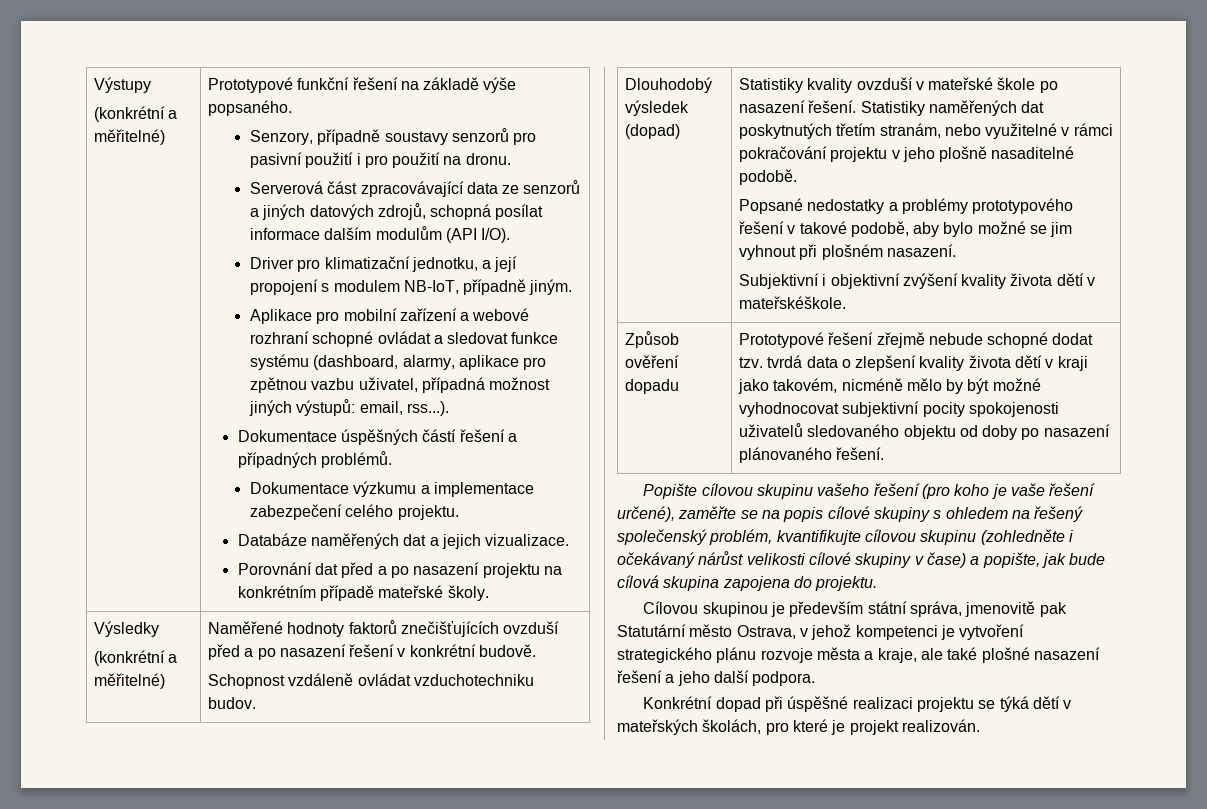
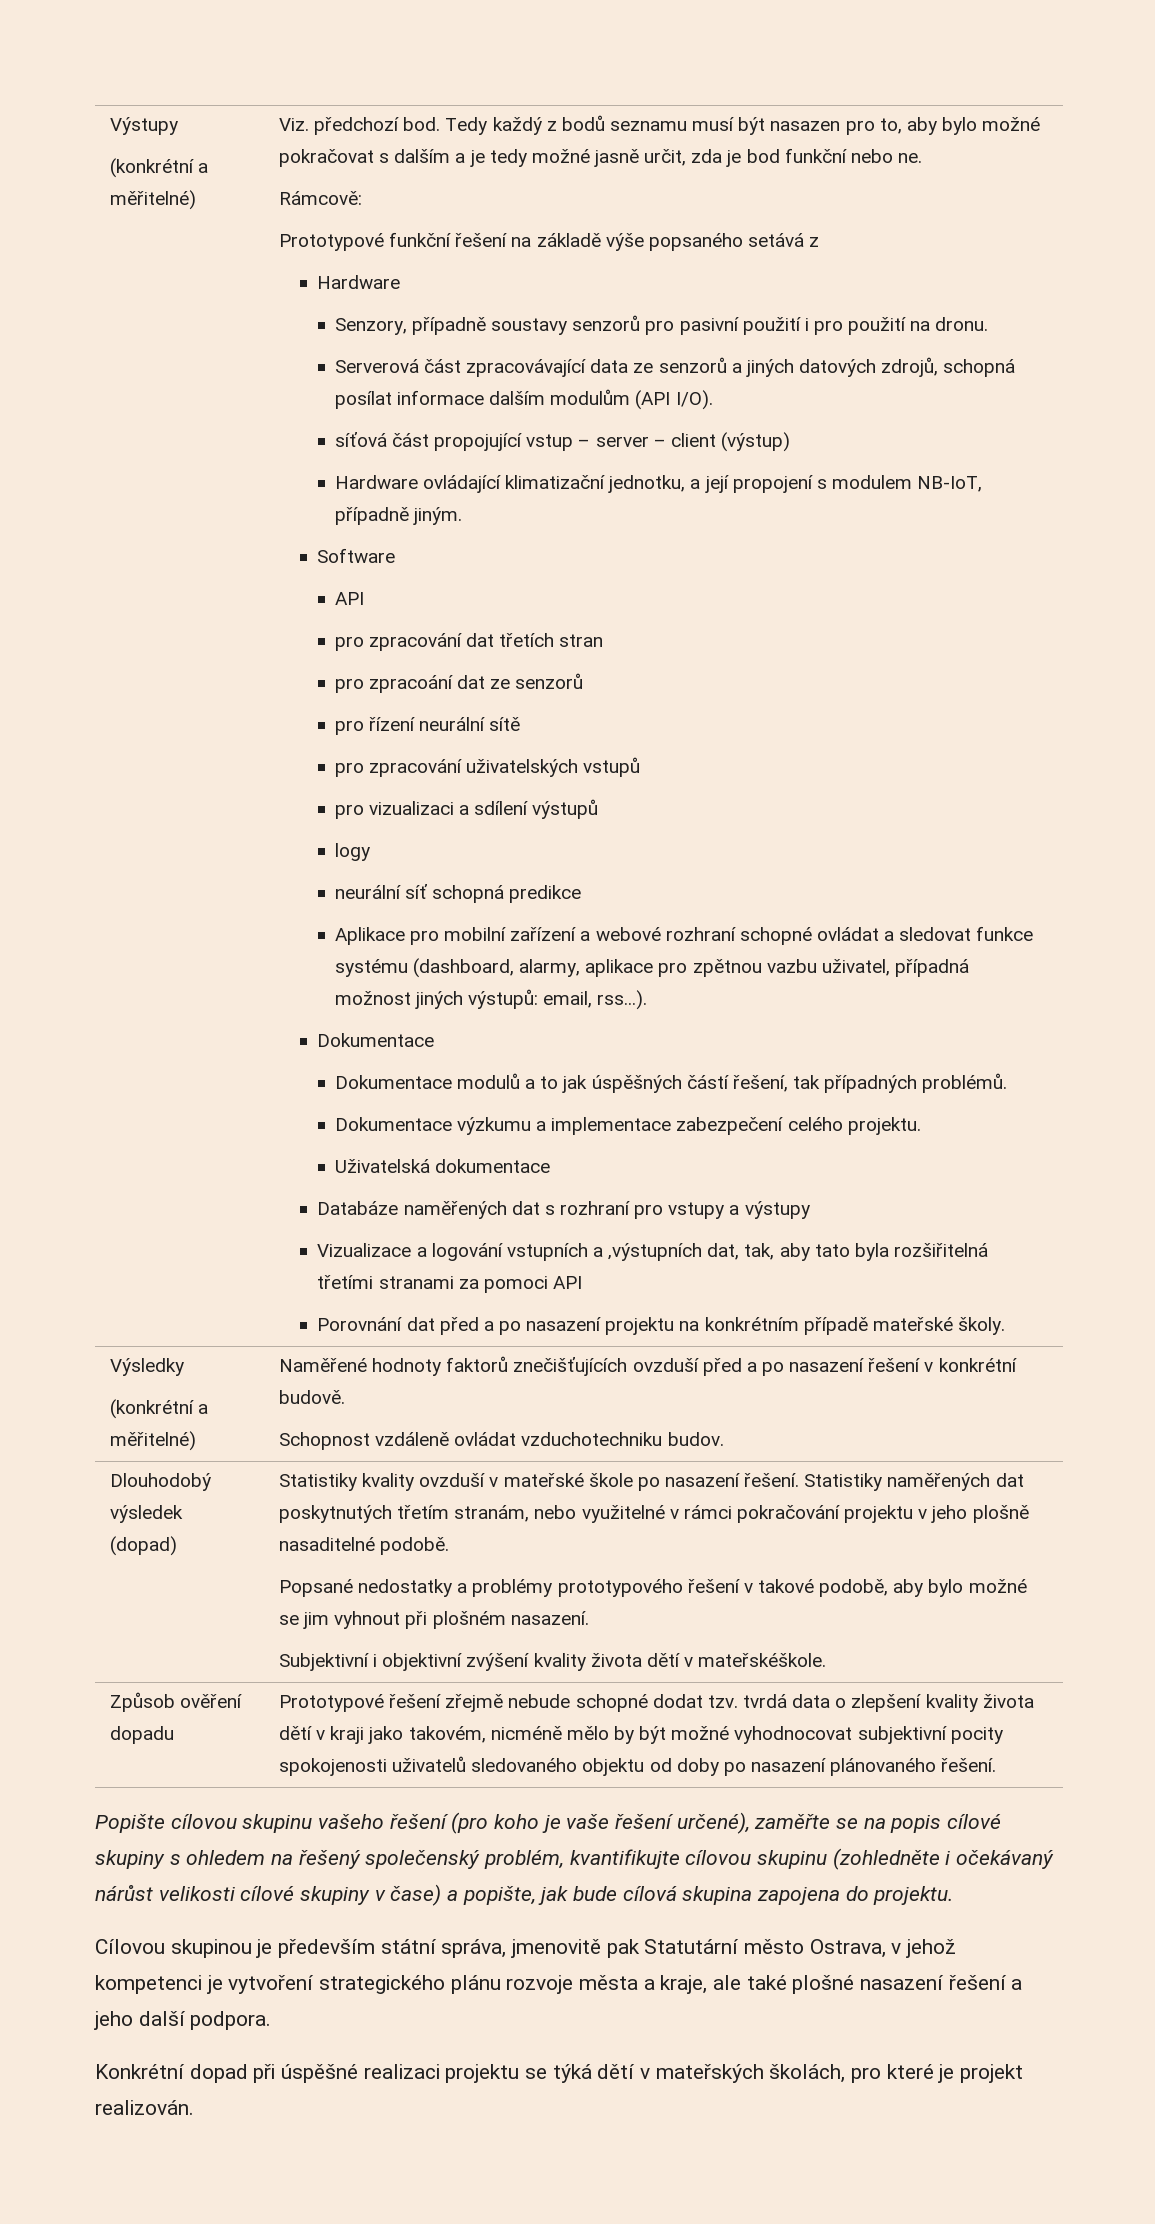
+ Viz. předchozí bod. Tedy každý z bodů seznamu musí být nasazen pro to, aby bylo možné pokračovat s dalším a je tedy možné jasně určit, zda je bod funkční nebo ne.
+ Rámcově:
- Prototypové funkční řešení na základě výše popsaného.
+ Prototypové funkční řešení na základě výše popsaného setává z
+ Hardware
- Driver pro klimatizační jednotku, a její propojení s modulem NB-IoT, případně jiným.
+ síťová část propojující vstup – server – client (výstup)
+ Hardware ovládající klimatizační jednotku, a její propojení s modulem NB-IoT, případně jiným.
+ Software
+ API
+ pro zpracování dat třetích stran
+ pro zpracoání dat ze senzorů
+ pro řízení neurální sítě
+ pro zpracování uživatelských vstupů
+ pro vizualizaci a sdílení výstupů
+ logy
+ neurální síť schopná predikce
  Aplikace pro mobilní zařízení a webové rozhraní schopné ovládat a sledovat funkce systému (dashboard, alarmy, aplikace pro zpětnou vazbu uživatel, případná možnost jiných výstupů: email, rss...).
- Dokumentace úspěšných částí řešení a případných problémů.
+ Dokumentace
+ Dokumentace modulů a to jak úspěšných částí řešení, tak případných problémů.
+ Uživatelská dokumentace
- Databáze naměřených dat a jejich vizualizace.
+ Databáze naměřených dat s rozhraní pro vstupy a výstupy
+ Vizualizace a logování vstupních a ‚výstupních dat, tak, aby tato byla rozšiřitelná třetími stranami za pomoci API

